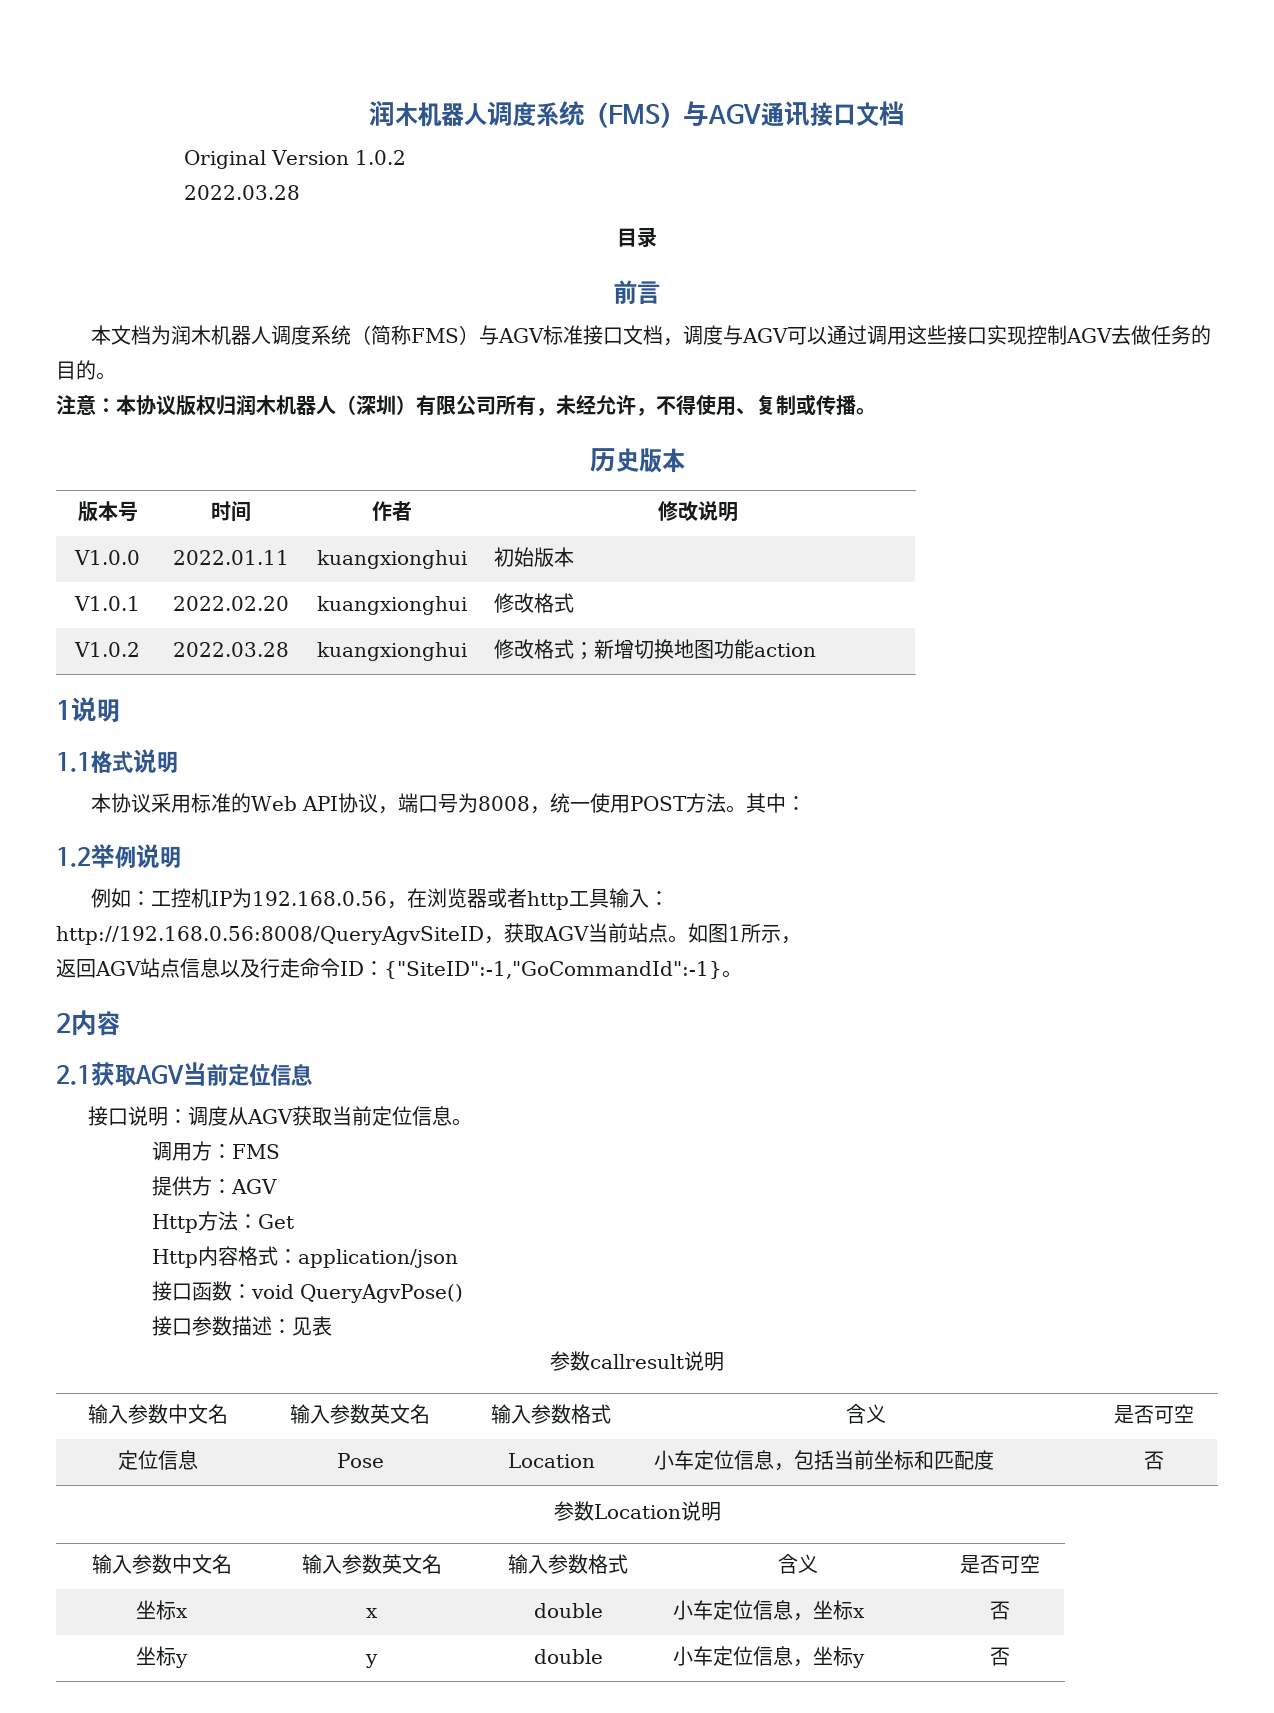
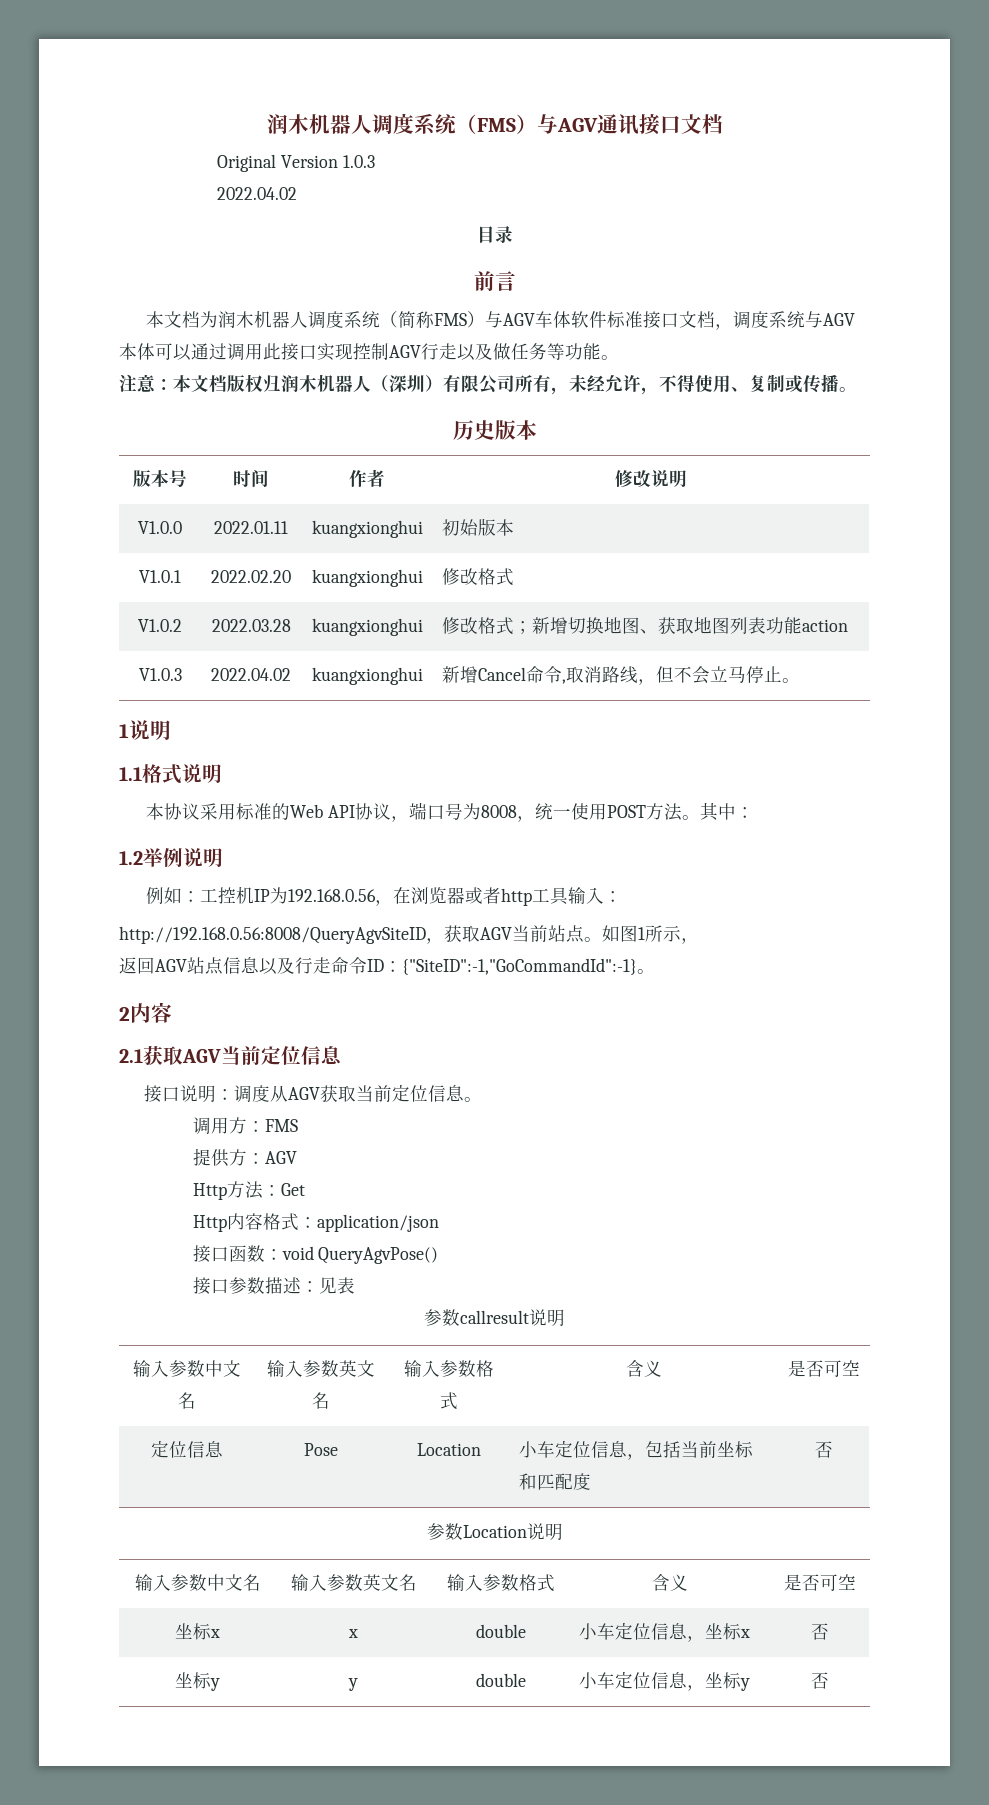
- Original Version 1.0.2
- 2022.03.28
+ Original Version 1.0.3
+ 2022.04.02
- 本文档为润木机器人调度系统（简称FMS）与AGV标准接口文档，调度与AGV可以通过调用这些接口实现控制AGV去做任务的目的。
+ 本文档为润木机器人调度系统（简称FMS）与AGV车体软件标准接口文档，调度系统与AGV本体可以通过调用此接口实现控制AGV行走以及做任务等功能。
- 注意：本协议版权归润木机器人（深圳）有限公司所有，未经允许，不得使用、复制或传播。
+ 注意：本文档版权归润木机器人（深圳）有限公司所有，未经允许，不得使用、复制或传播。
- V1.0.2 | 2022.03.28 | kuangxionghui | 修改格式；新增切换地图功能action
+ V1.0.2 | 2022.03.28 | kuangxionghui | 修改格式；新增切换地图、获取地图列表功能action
+ V1.0.3 | 2022.04.02 | kuangxionghui | 新增Cancel命令,取消路线，但不会立马停止。

